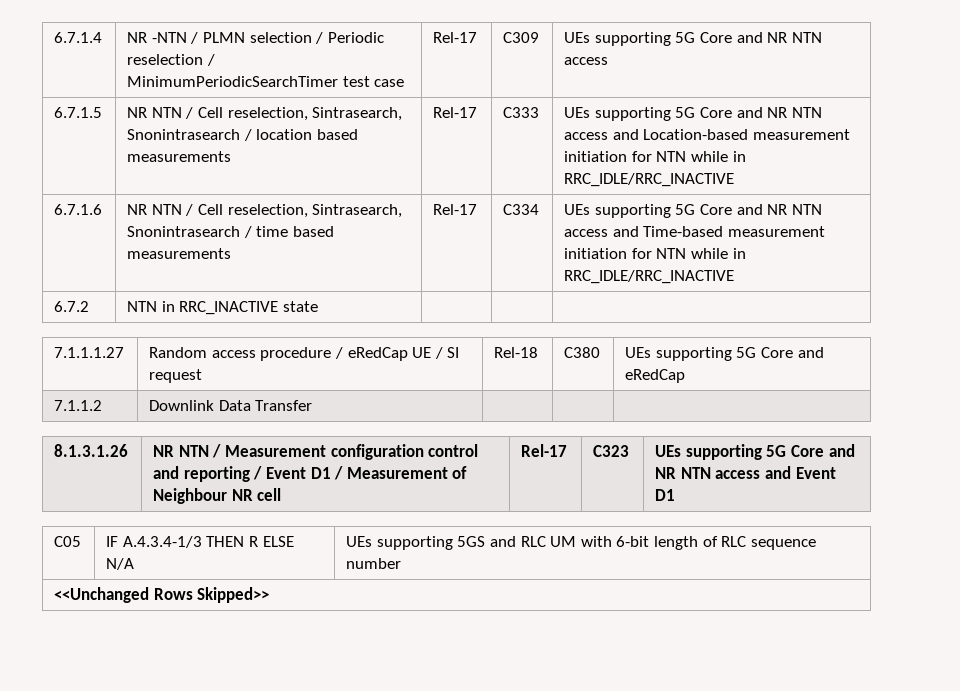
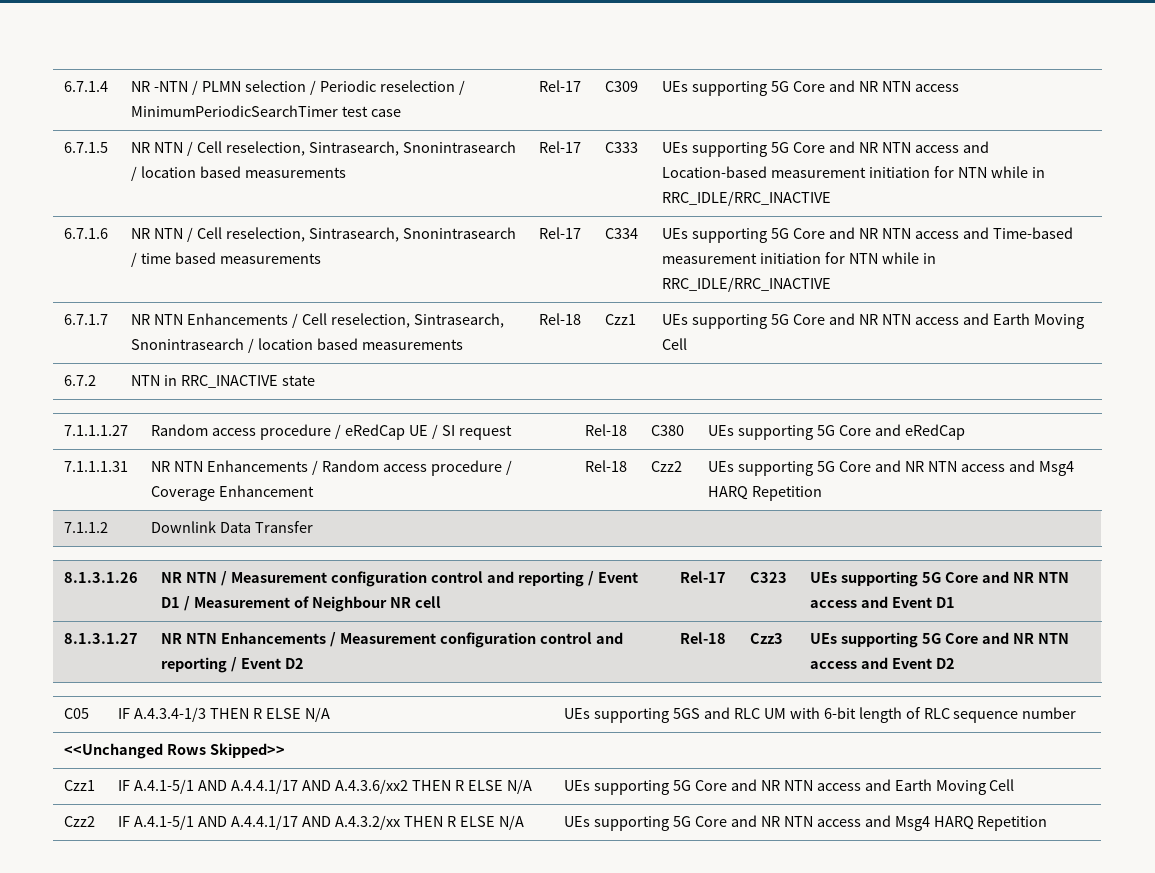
+ 6.7.1.7 | NR NTN Enhancements / Cell reselection, Sintrasearch, Snonintrasearch / location based measurements | Rel-18 | Czz1 | UEs supporting 5G Core and NR NTN access and Earth Moving Cell
+ 7.1.1.1.31 | NR NTN Enhancements / Random access procedure / Coverage Enhancement | Rel-18 | Czz2 | UEs supporting 5G Core and NR NTN access and Msg4 HARQ Repetition
+ 8.1.3.1.27 | NR NTN Enhancements / Measurement configuration control and reporting / Event D2 | Rel-18 | Czz3 | UEs supporting 5G Core and NR NTN access and Event D2
+ Czz1 | IF A.4.1-5/1 AND A.4.4.1/17 AND A.4.3.6/xx2 THEN R ELSE N/A | UEs supporting 5G Core and NR NTN access and Earth Moving Cell
+ Czz2 | IF A.4.1-5/1 AND A.4.4.1/17 AND A.4.3.2/xx THEN R ELSE N/A | UEs supporting 5G Core and NR NTN access and Msg4 HARQ Repetition

